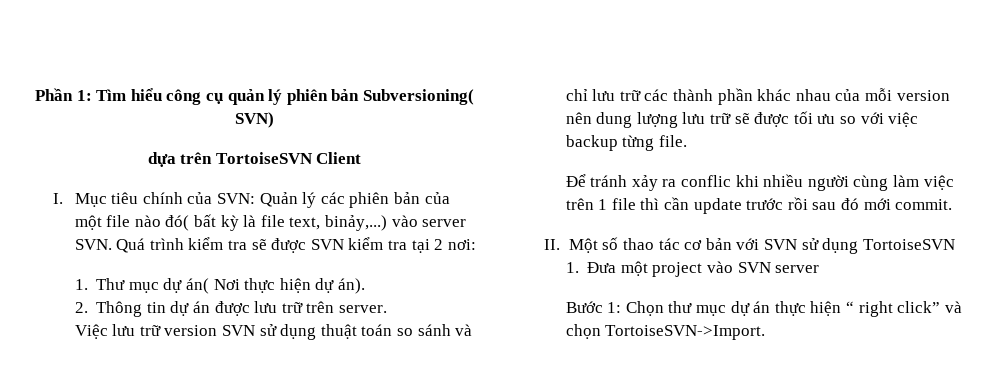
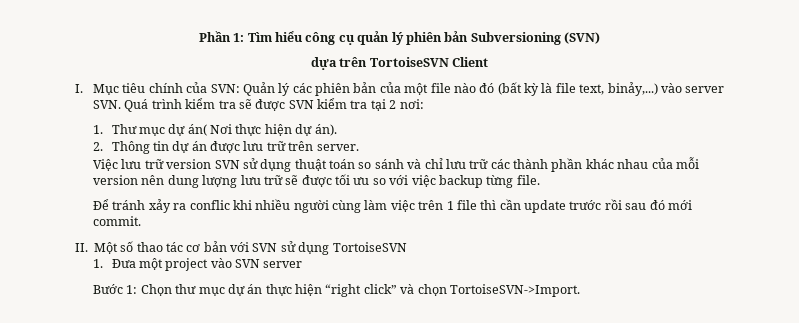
- Phần 1: Tìm hiểu công cụ quản lý phiên bản Subversioning( SVN)
+ Phần 1: Tìm hiểu công cụ quản lý phiên bản Subversioning (SVN)
- I. Mục tiêu chính của SVN: Quản lý các phiên bản của một file nào đó( bất kỳ là file text, binảy,...) vào server SVN. Quá trình kiểm tra sẽ được SVN kiểm tra tại 2 nơi:
+ I. Mục tiêu chính của SVN: Quản lý các phiên bản của một file nào đó (bất kỳ là file text, binảy,...) vào server SVN. Quá trình kiểm tra sẽ được SVN kiểm tra tại 2 nơi:
- Bước 1: Chọn thư mục dự án thực hiện “ right click” và chọn TortoiseSVN->Import.
+ Bước 1: Chọn thư mục dự án thực hiện “right click” và chọn TortoiseSVN->Import.

